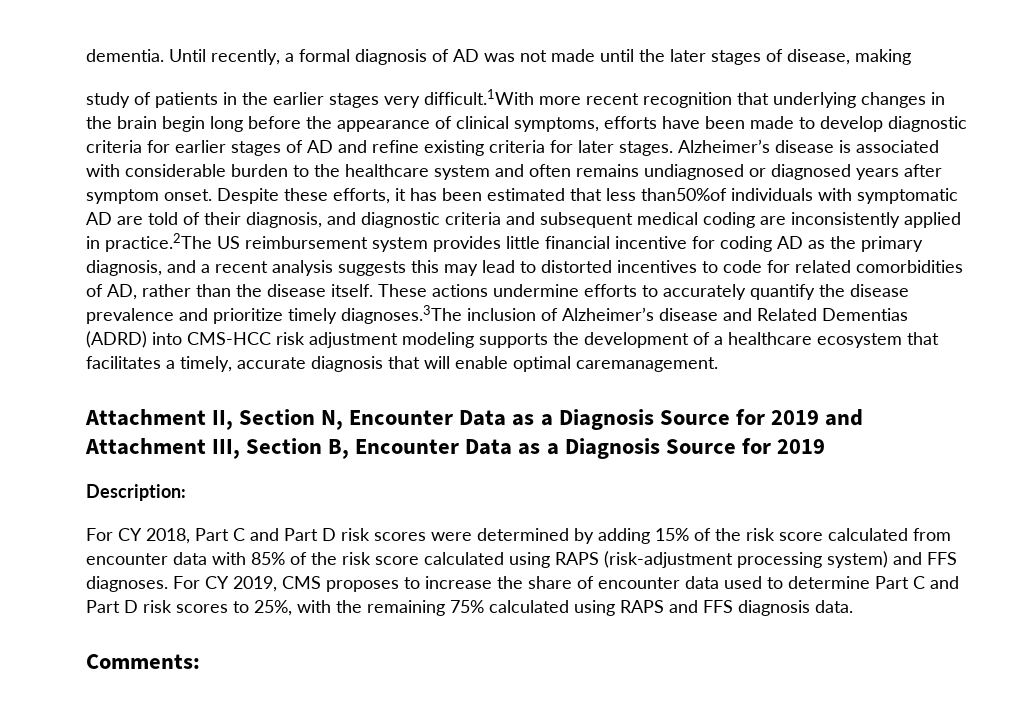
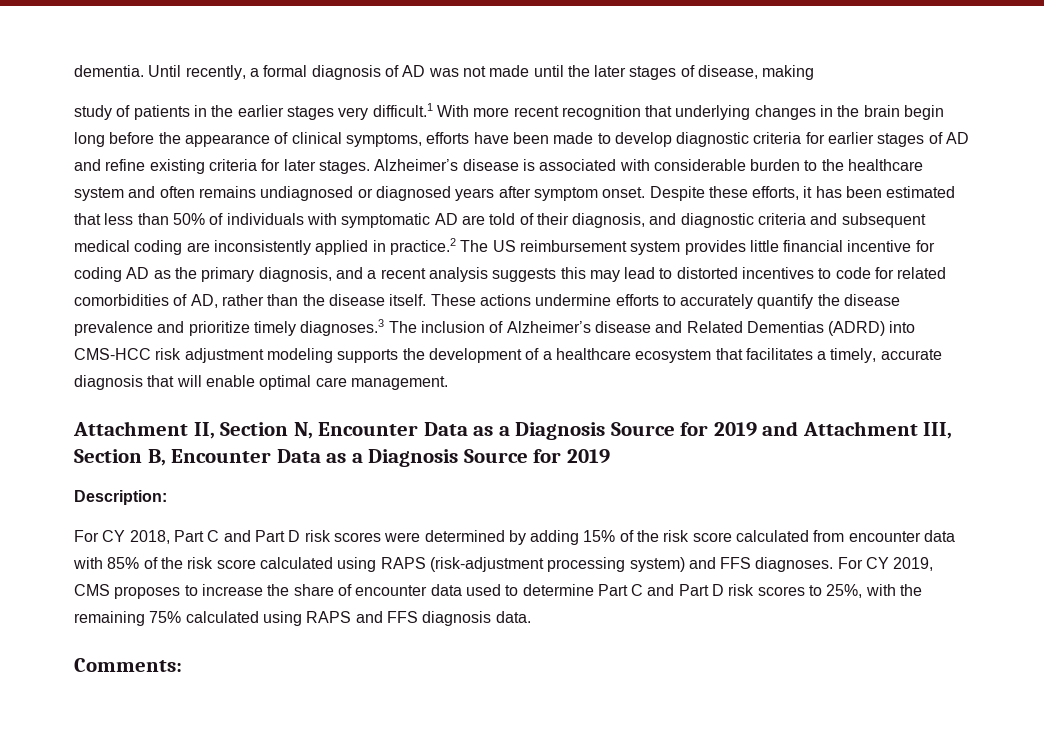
- study of patients in the earlier stages very difficult.1With more recent recognition that underlying changes in the brain begin long before the appearance of clinical symptoms, efforts have been made to develop diagnostic criteria for earlier stages of AD and refine existing criteria for later stages.
+ study of patients in the earlier stages very difficult.1 With more recent recognition that underlying changes in the brain begin long before the appearance of clinical symptoms, efforts have been made to develop diagnostic criteria for earlier stages of AD and refine existing criteria for later stages.
- Despite these efforts, it has been estimated that less than50%of individuals with symptomatic AD are told of their diagnosis, and diagnostic criteria and subsequent medical coding are inconsistently applied in practice.2The US reimbursement system provides little financial incentive for coding AD as the primary diagnosis, and a recent analysis suggests this may lead to distorted incentives to code for related comorbidities of AD, rather than the disease itself.
+ Despite these efforts, it has been estimated that less than 50% of individuals with symptomatic AD are told of their diagnosis, and diagnostic criteria and subsequent medical coding are inconsistently applied in practice.2 The US reimbursement system provides little financial incentive for coding AD as the primary diagnosis, and a recent analysis suggests this may lead to distorted incentives to code for related comorbidities of AD, rather than the disease itself.
- These actions undermine efforts to accurately quantify the disease prevalence and prioritize timely diagnoses.3The inclusion of Alzheimer’s disease and Related Dementias (ADRD) into CMS-HCC risk adjustment modeling supports the development of a healthcare ecosystem that facilitates a timely, accurate diagnosis that will enable optimal caremanagement.
+ These actions undermine efforts to accurately quantify the disease prevalence and prioritize timely diagnoses.3 The inclusion of Alzheimer’s disease and Related Dementias (ADRD) into CMS-HCC risk adjustment modeling supports the development of a healthcare ecosystem that facilitates a timely, accurate diagnosis that will enable optimal care management.

